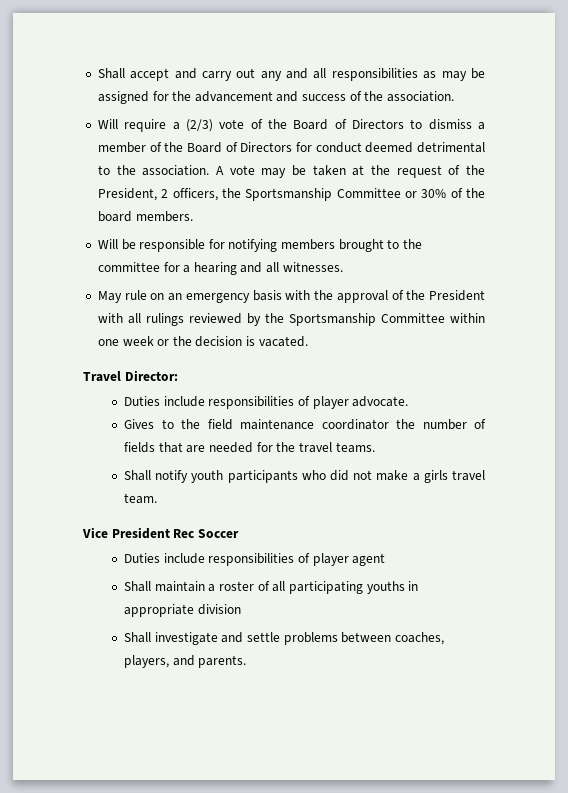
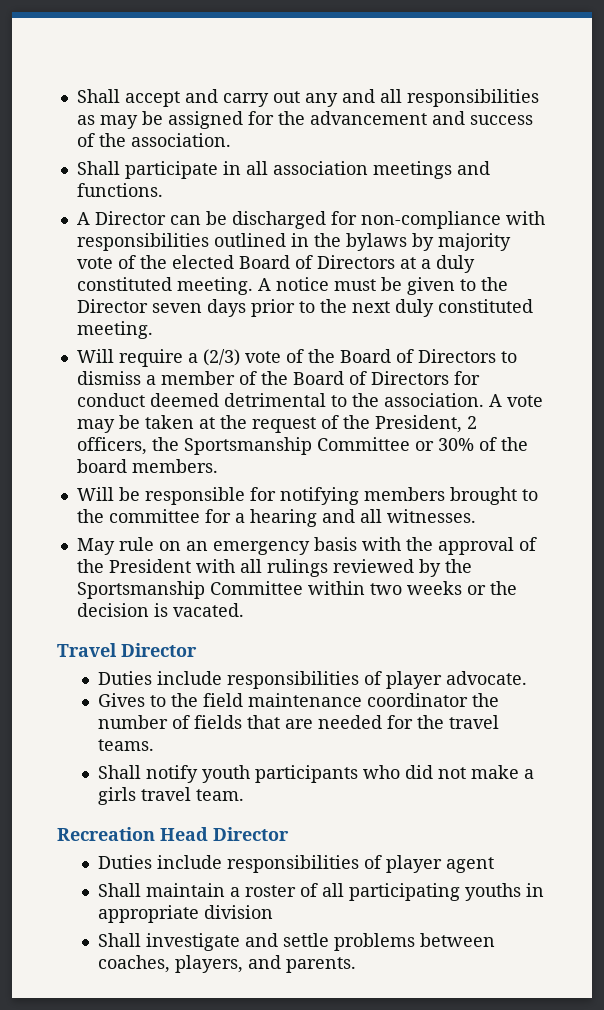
+ Shall participate in all association meetings and functions.
+ A Director can be discharged for non-compliance with responsibilities outlined in the bylaws by majority vote of the elected Board of Directors at a duly constituted meeting. A notice must be given to the Director seven days prior to the next duly constituted meeting.
- May rule on an emergency basis with the approval of the President with all rulings reviewed by the Sportsmanship Committee within one week or the decision is vacated.
+ May rule on an emergency basis with the approval of the President with all rulings reviewed by the Sportsmanship Committee within two weeks or the decision is vacated.
- Travel Director:
+ Travel Director
- Vice President Rec Soccer
+ Recreation Head Director

